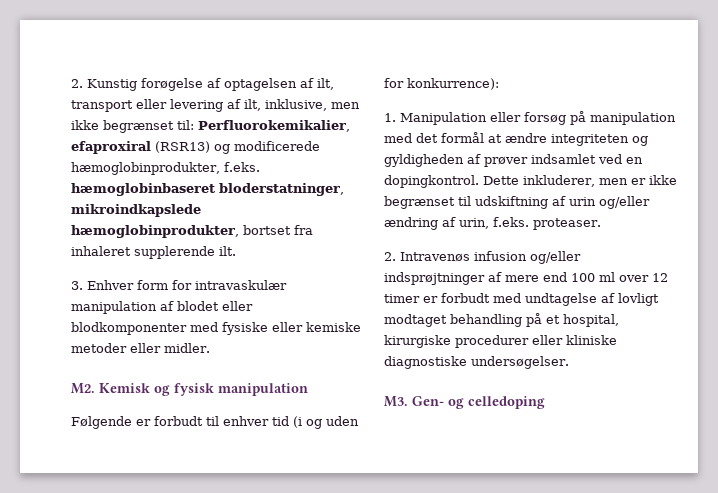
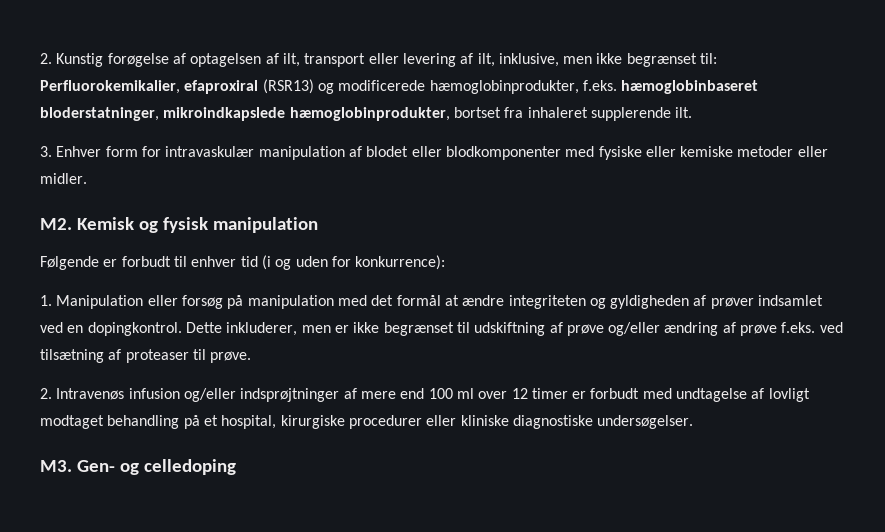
- Dette inkluderer, men er ikke begrænset til udskiftning af urin og/eller ændring af urin, f.eks. proteaser.
+ Dette inkluderer, men er ikke begrænset til udskiftning af prøve og/eller ændring af prøve f.eks. ved tilsætning af proteaser til prøve.

